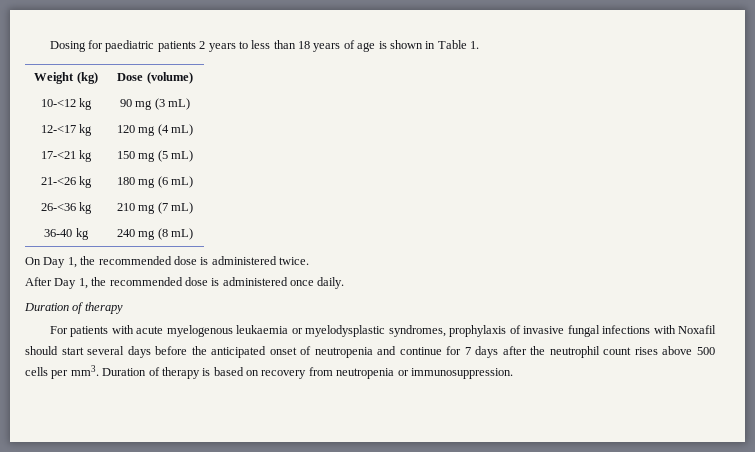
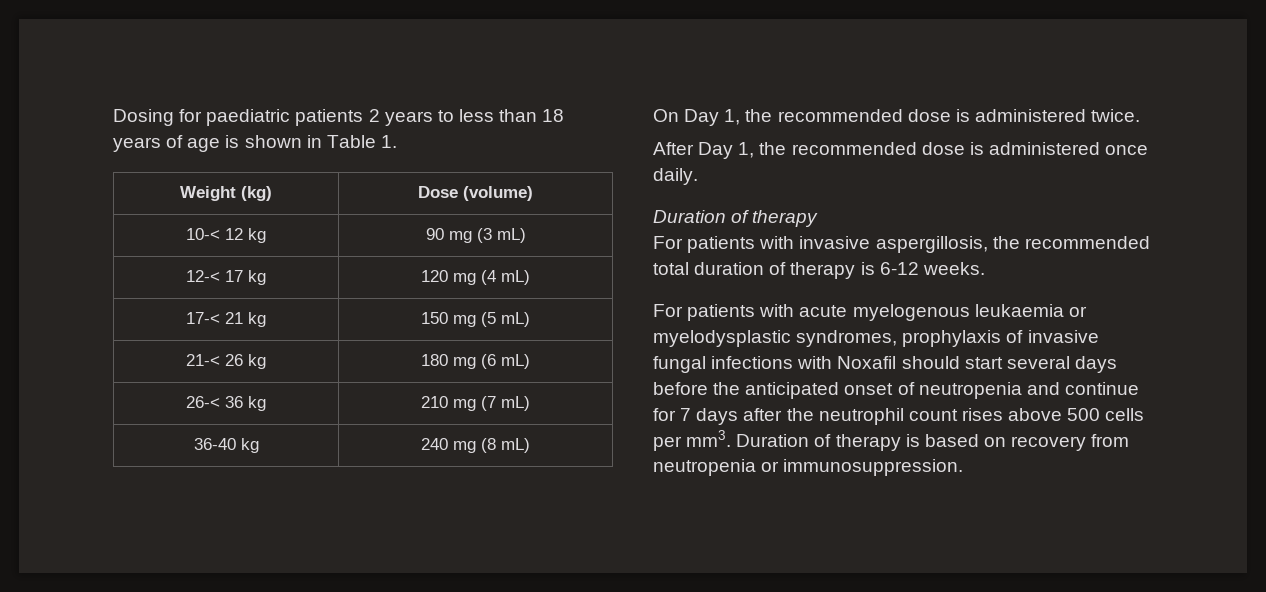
- 10-<12 kg | 90 mg (3 mL)
+ 10-< 12 kg | 90 mg (3 mL)
- 12-<17 kg | 120 mg (4 mL)
+ 12-< 17 kg | 120 mg (4 mL)
- 17-<21 kg | 150 mg (5 mL)
+ 17-< 21 kg | 150 mg (5 mL)
- 21-<26 kg | 180 mg (6 mL)
+ 21-< 26 kg | 180 mg (6 mL)
- 26-<36 kg | 210 mg (7 mL)
+ 26-< 36 kg | 210 mg (7 mL)
+ For patients with invasive aspergillosis, the recommended total duration of therapy is 6-12 weeks.

